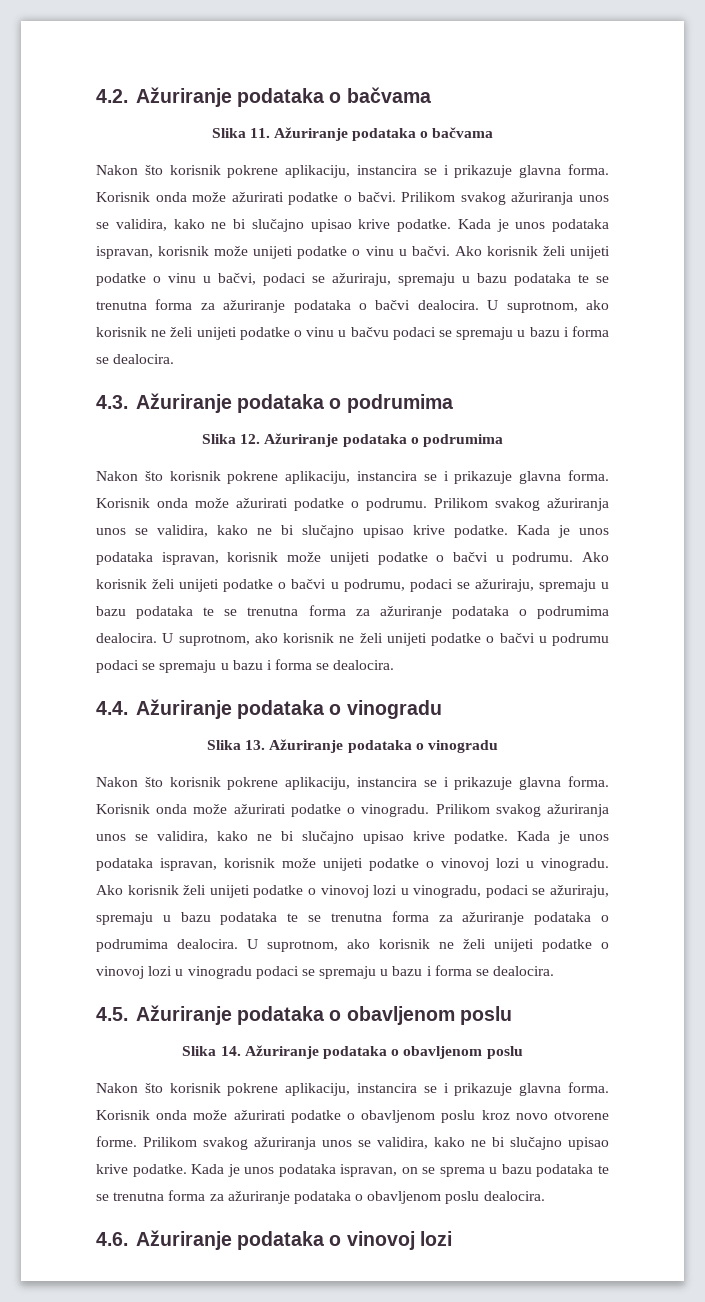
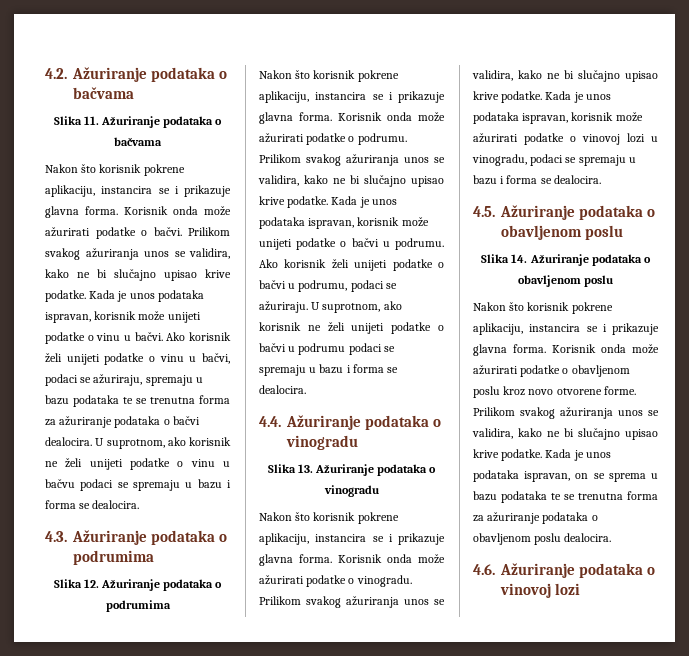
- Ako korisnik želi unijeti podatke o bačvi u podrumu, podaci se ažuriraju, spremaju u bazu podataka te se trenutna forma za ažuriranje podataka o podrumima dealocira.
+ Ako korisnik želi unijeti podatke o bačvi u podrumu, podaci se ažuriraju.
- Kada je unos podataka ispravan, korisnik može unijeti podatke o vinovoj lozi u vinogradu. Ako korisnik želi unijeti podatke o vinovoj lozi u vinogradu, podaci se ažuriraju, spremaju u bazu podataka te se trenutna forma za ažuriranje podataka o podrumima dealocira. U suprotnom, ako korisnik ne želi unijeti podatke o vinovoj lozi u vinogradu podaci se spremaju u bazu i forma se dealocira.
+ Kada je unos podataka ispravan, korisnik može ažurirati podatke o vinovoj lozi u vinogradu, podaci se spremaju u bazu i forma se dealocira.

